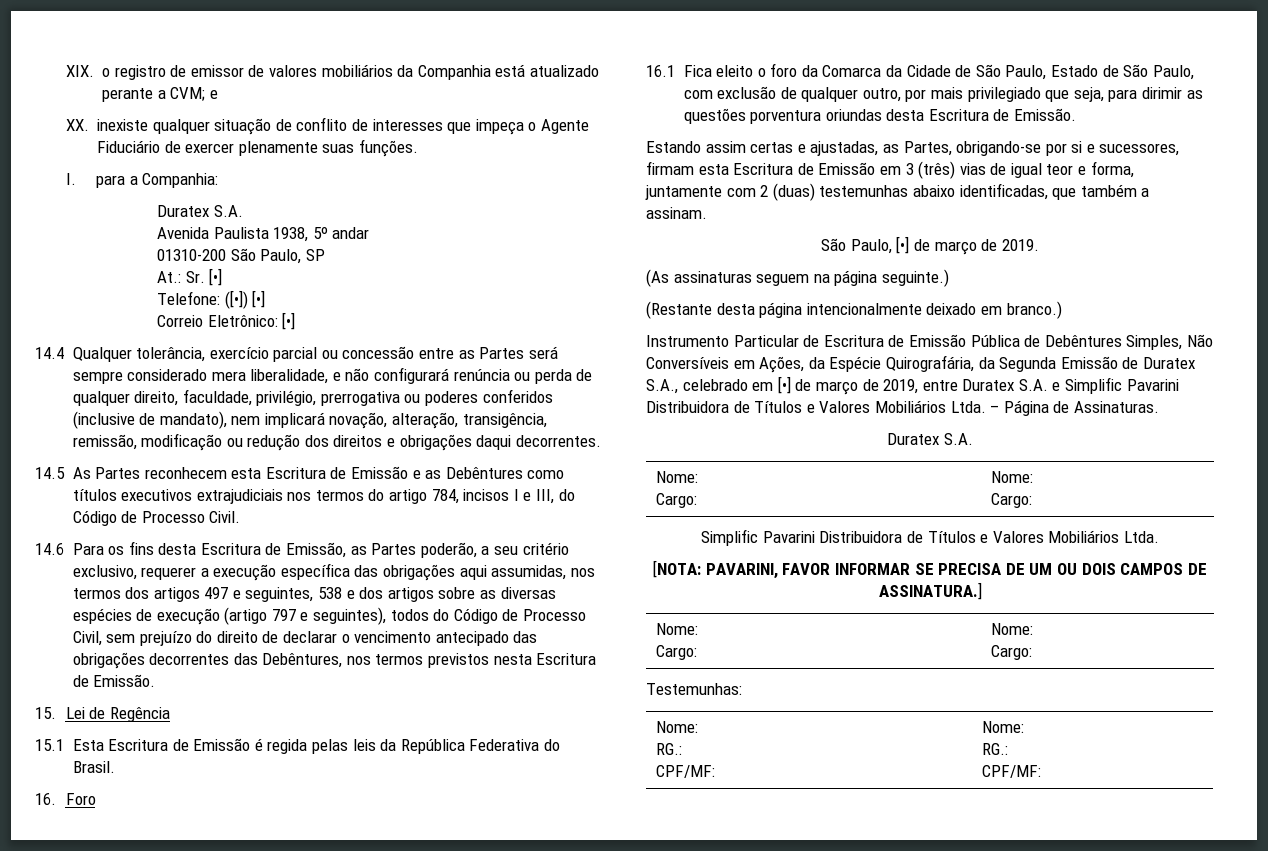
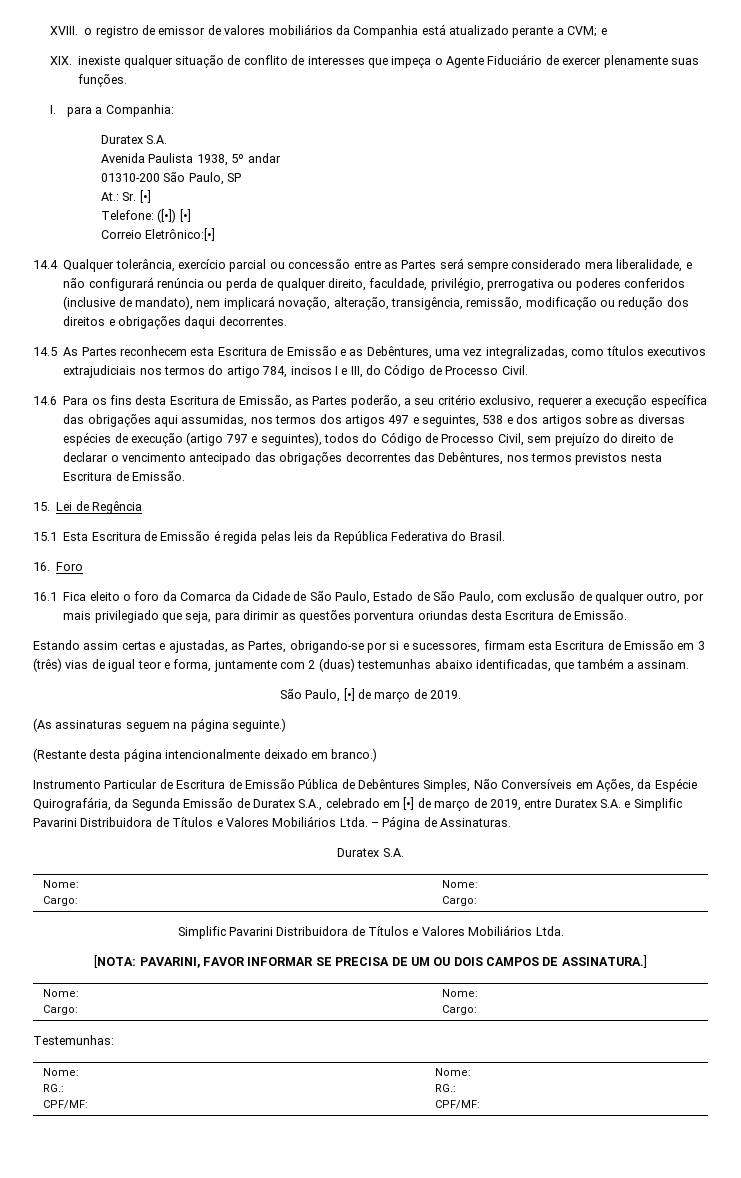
- XIX. o registro de emissor de valores mobiliários da Companhia está atualizado perante a CVM; e
+ XVIII. o registro de emissor de valores mobiliários da Companhia está atualizado perante a CVM; e
- XX. inexiste qualquer situação de conflito de interesses que impeça o Agente Fiduciário de exercer plenamente suas funções.
+ XIX. inexiste qualquer situação de conflito de interesses que impeça o Agente Fiduciário de exercer plenamente suas funções.
- Correio Eletrônico: [•]
+ Correio Eletrônico:[•]
- 14.5 As Partes reconhecem esta Escritura de Emissão e as Debêntures como títulos executivos extrajudiciais nos termos do artigo 784, incisos I e III, do Código de Processo Civil.
+ 14.5 As Partes reconhecem esta Escritura de Emissão e as Debêntures, uma vez integralizadas, como títulos executivos extrajudiciais nos termos do artigo 784, incisos I e III, do Código de Processo Civil.

